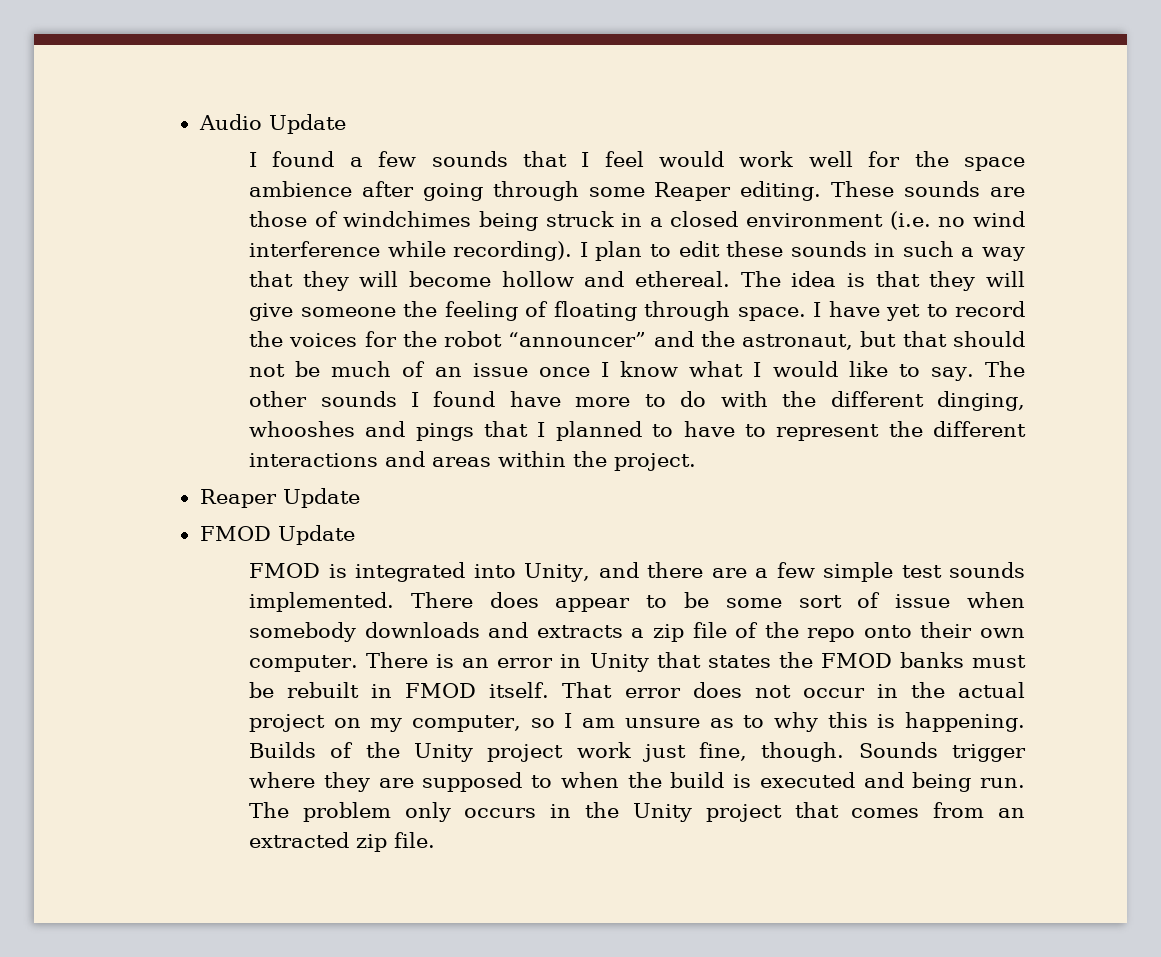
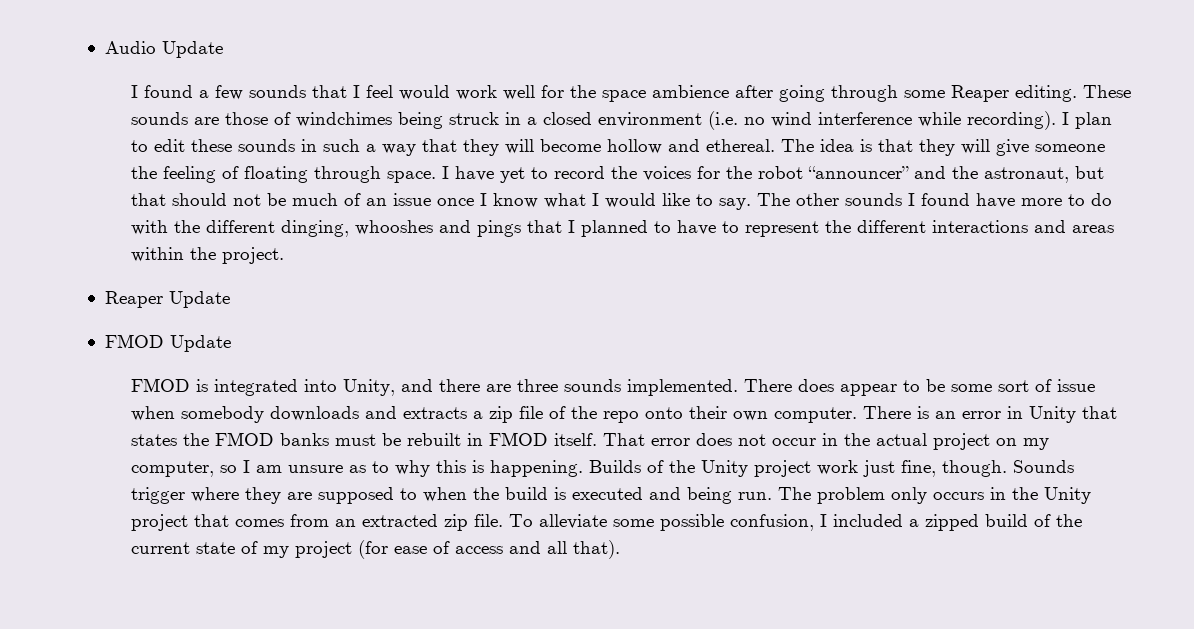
- FMOD is integrated into Unity, and there are a few simple test sounds implemented.
+ FMOD is integrated into Unity, and there are three sounds implemented.
+ To alleviate some possible confusion, I included a zipped build of the current state of my project (for ease of access and all that).

